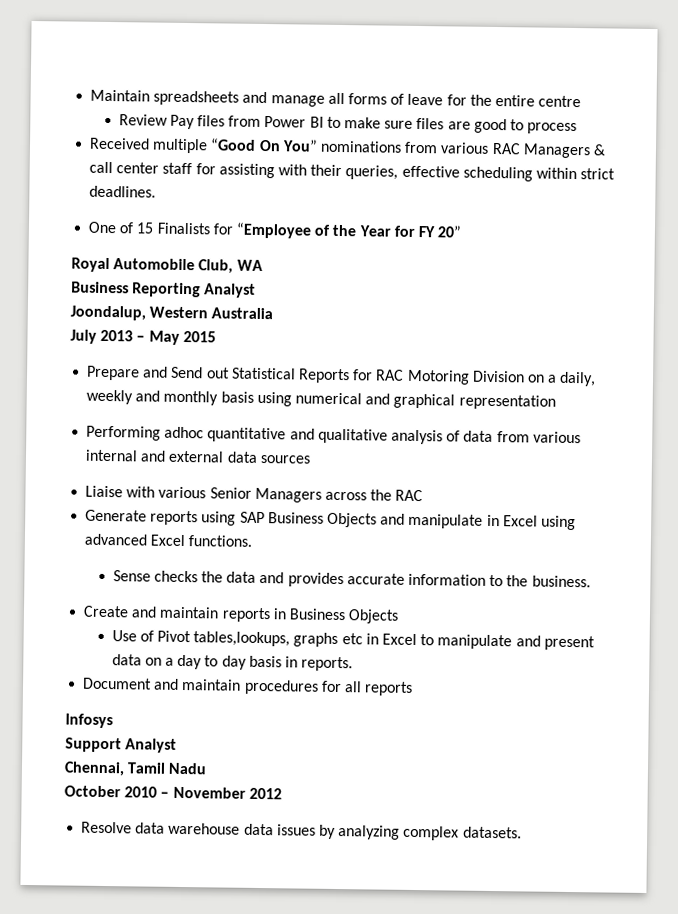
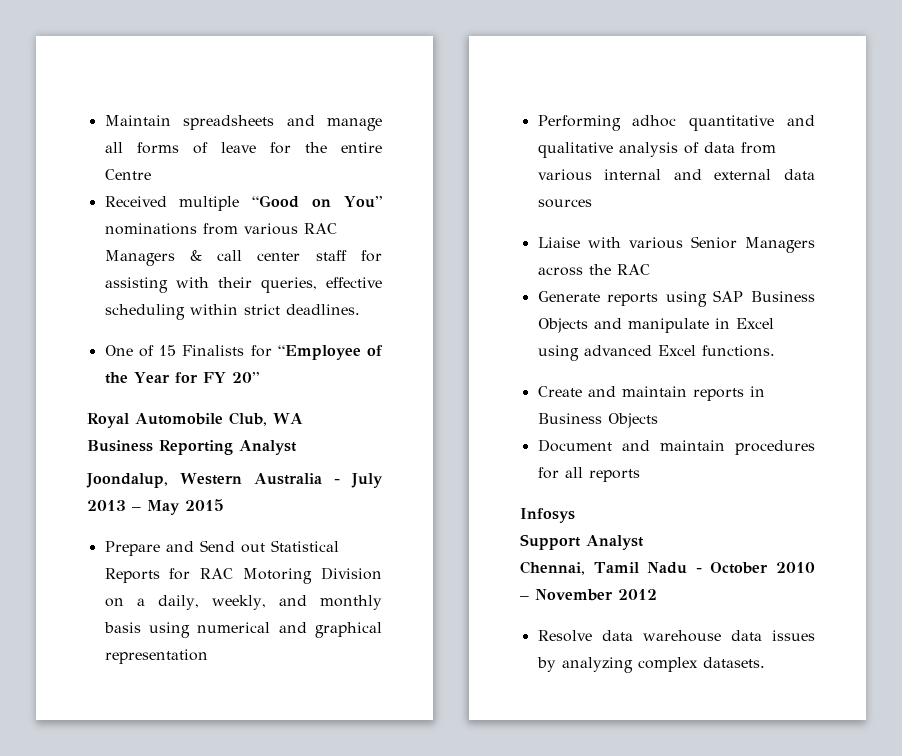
- Maintain spreadsheets and manage all forms of leave for the entire centre
- Review Pay files from Power BI to make sure files are good to process
+ Maintain spreadsheets and manage all forms of leave for the entire Centre
- Received multiple “Good On You” nominations from various RAC Managers & call center staff for assisting with their queries, effective scheduling within strict deadlines.
+ Received multiple “Good on You” nominations from various RAC Managers & call center staff for assisting with their queries, effective scheduling within strict deadlines.
- Joondalup, Western Australia
- July 2013 – May 2015
+ Joondalup, Western Australia - July 2013 – May 2015
- Prepare and Send out Statistical Reports for RAC Motoring Division on a daily, weekly and monthly basis using numerical and graphical representation
+ Prepare and Send out Statistical Reports for RAC Motoring Division on a daily, weekly, and monthly basis using numerical and graphical representation
- Sense checks the data and provides accurate information to the business.
- Use of Pivot tables,lookups, graphs etc in Excel to manipulate and present data on a day to day basis in reports.
- Chennai, Tamil Nadu
- October 2010 – November 2012
+ Chennai, Tamil Nadu - October 2010 – November 2012

